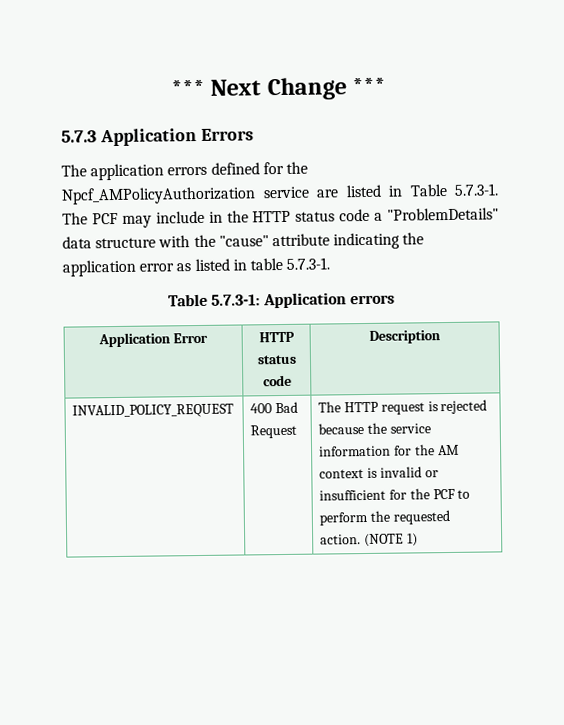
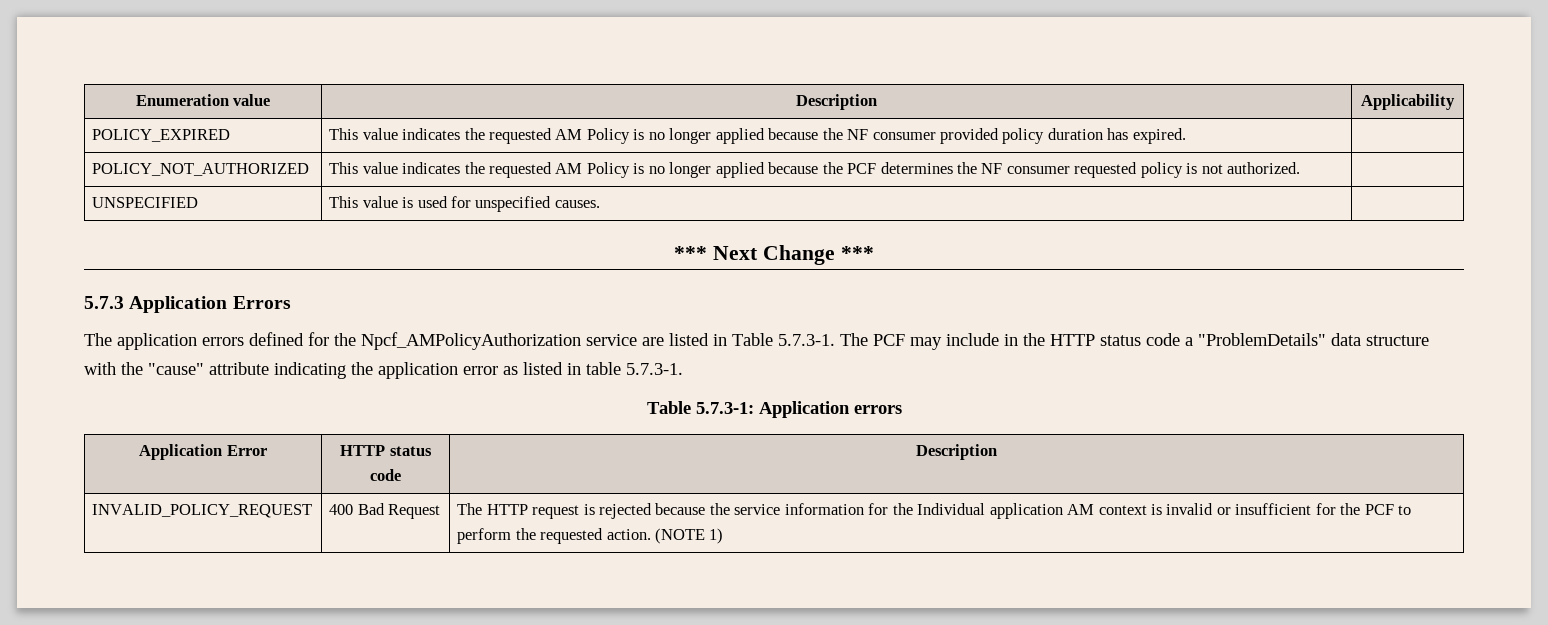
+ Enumeration value | Description | Applicability
+ POLICY_EXPIRED | This value indicates the requested AM Policy is no longer applied because the NF consumer provided policy duration has expired. |
+ POLICY_NOT_AUTHORIZED | This value indicates the requested AM Policy is no longer applied because the PCF determines the NF consumer requested policy is not authorized. |
+ UNSPECIFIED | This value is used for unspecified causes. |
- INVALID_POLICY_REQUEST | 400 Bad Request | The HTTP request is rejected because the service information for the AM context is invalid or insufficient for the PCF to perform the requested action. (NOTE 1)
+ INVALID_POLICY_REQUEST | 400 Bad Request | The HTTP request is rejected because the service information for the Individual application AM context is invalid or insufficient for the PCF to perform the requested action. (NOTE 1)

